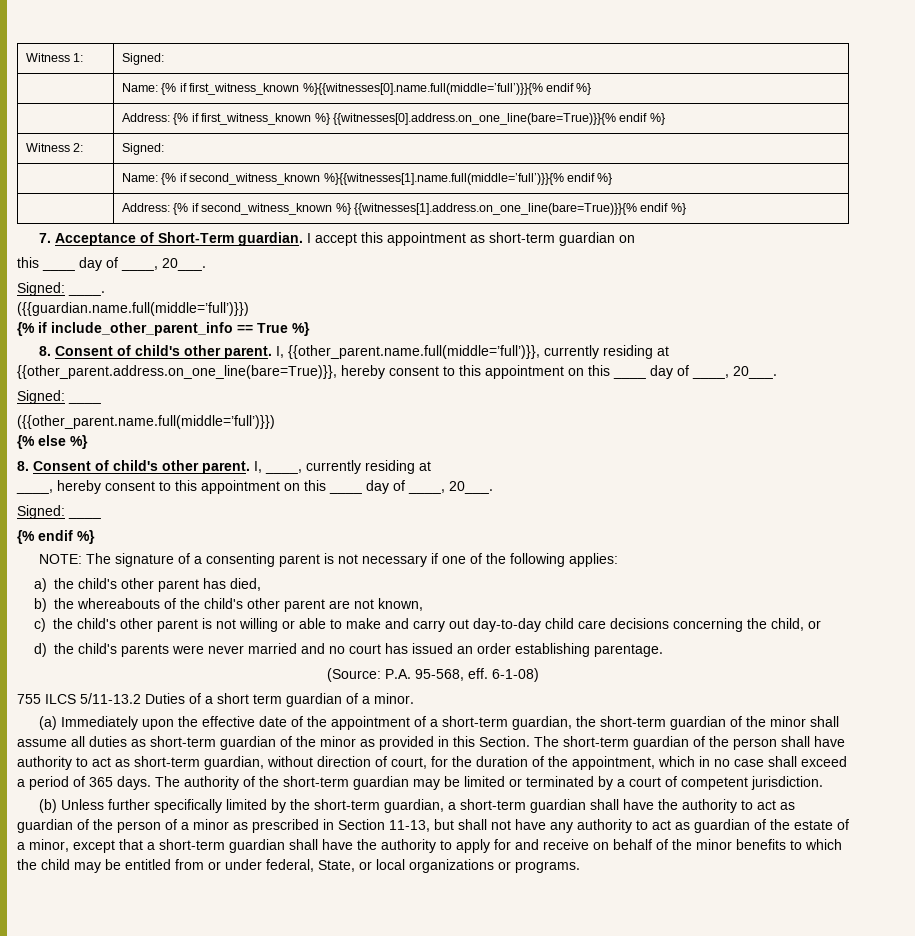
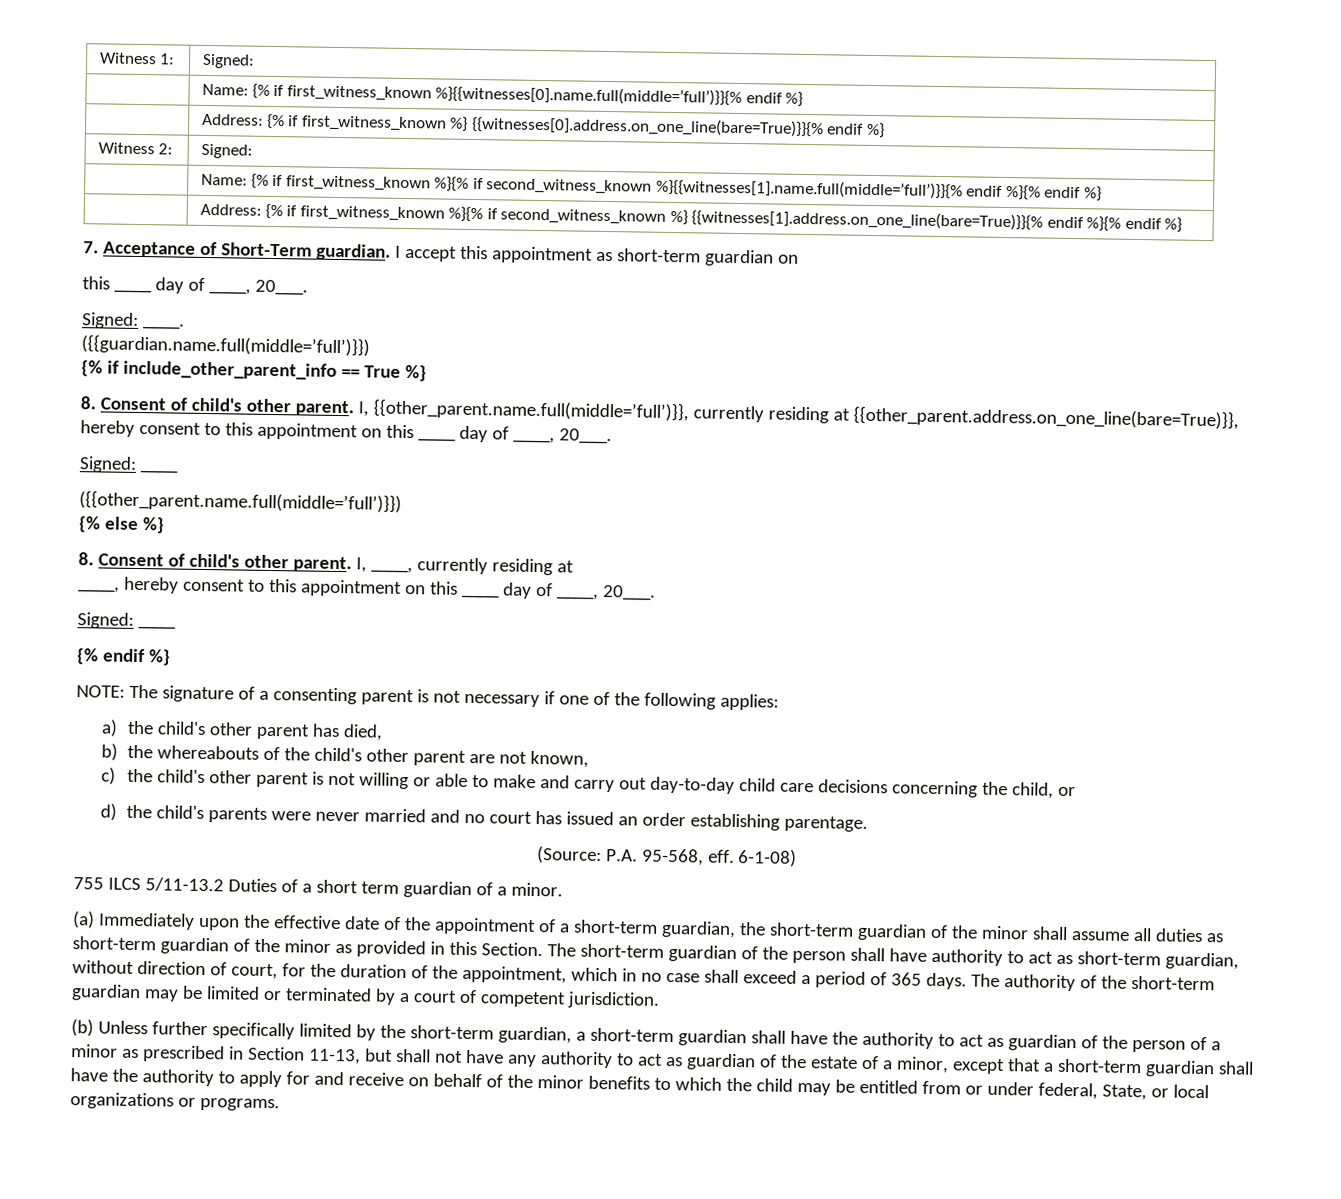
- | Name: {% if second_witness_known %}{{witnesses[1].name.full(middle=’full’)}}{% endif %}
- | Address: {% if second_witness_known %} {{witnesses[1].address.on_one_line(bare=True)}}{% endif %}
+ | Name: {% if first_witness_known %}{% if second_witness_known %}{{witnesses[1].name.full(middle=’full’)}}{% endif %}{% endif %}
+ | Address: {% if first_witness_known %}{% if second_witness_known %} {{witnesses[1].address.on_one_line(bare=True)}}{% endif %}{% endif %}

